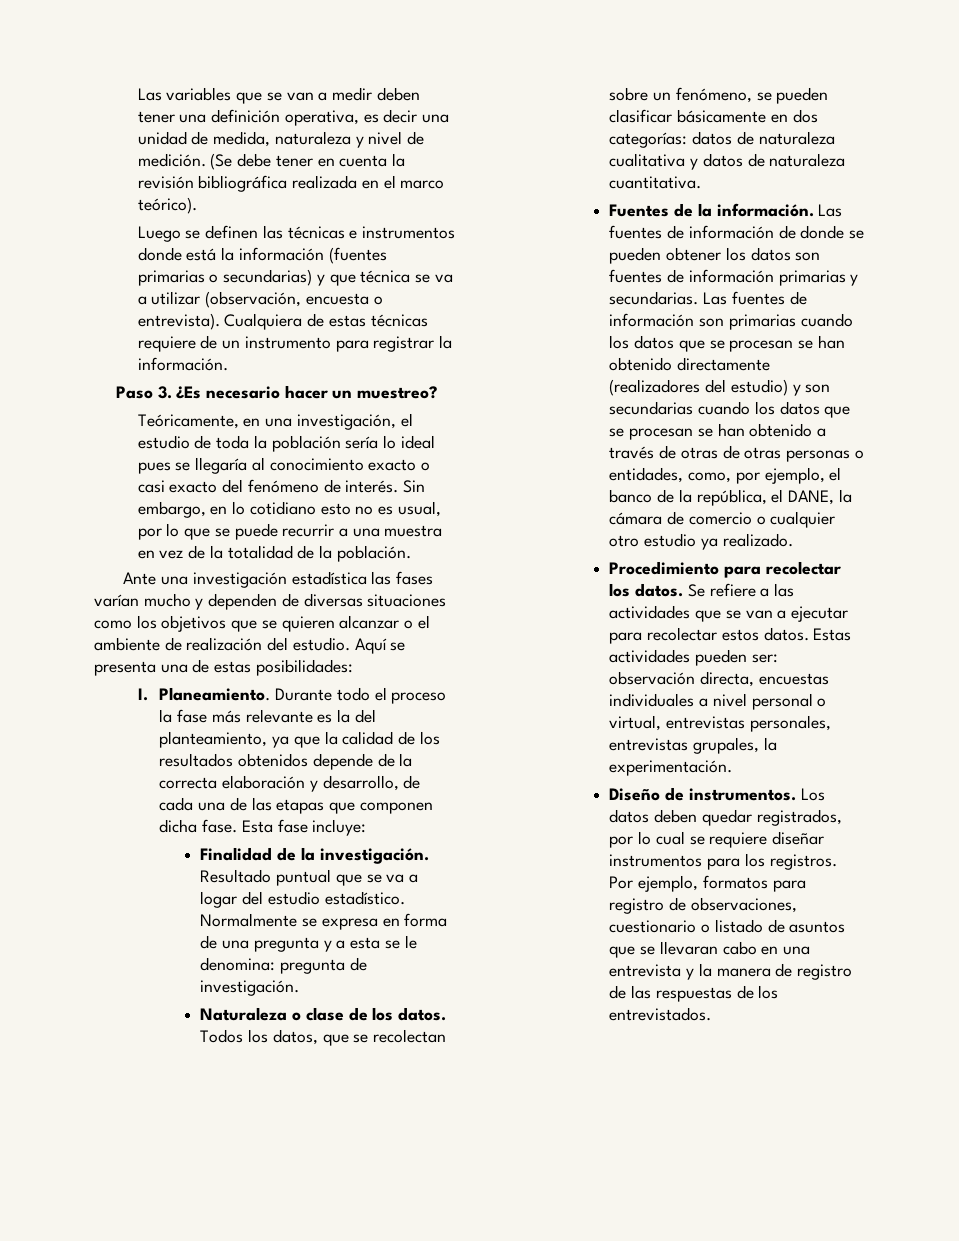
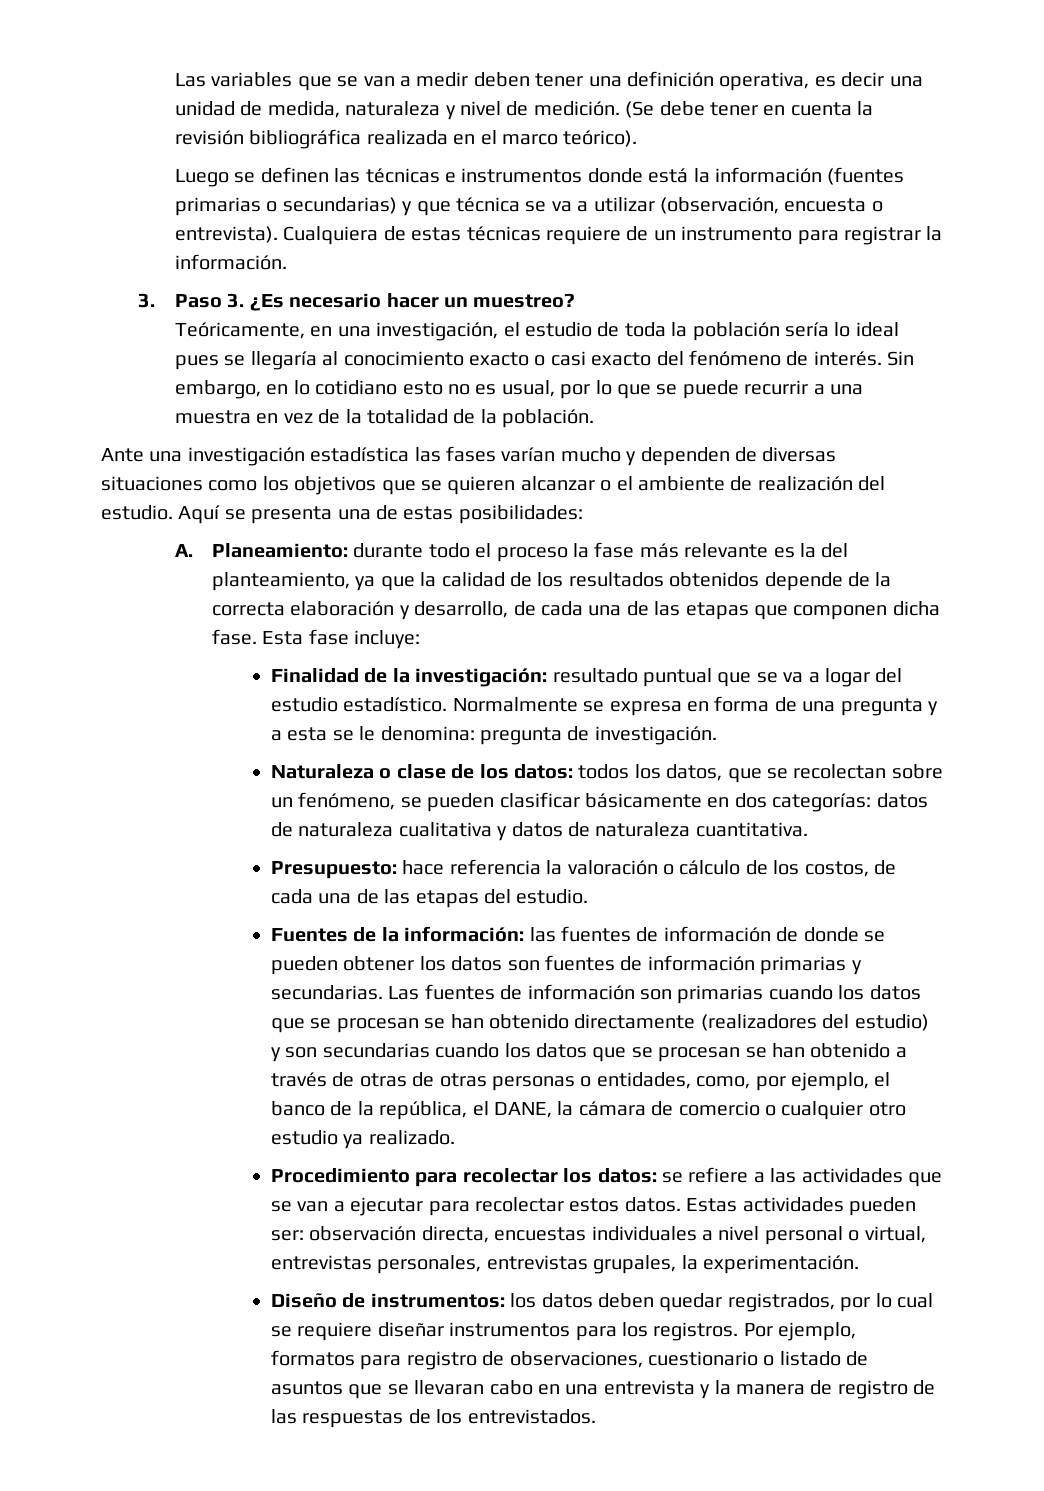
- Paso 3. ¿Es necesario hacer un muestreo?
+ 3. Paso 3. ¿Es necesario hacer un muestreo?
- I. Planeamiento. Durante todo el proceso la fase más relevante es la del planteamiento, ya que la calidad de los resultados obtenidos depende de la correcta elaboración y desarrollo, de cada una de las etapas que componen dicha fase.
+ A. Planeamiento: durante todo el proceso la fase más relevante es la del planteamiento, ya que la calidad de los resultados obtenidos depende de la correcta elaboración y desarrollo, de cada una de las etapas que componen dicha fase.
- Finalidad de la investigación. Resultado puntual que se va a logar del estudio estadístico.
+ Finalidad de la investigación: resultado puntual que se va a logar del estudio estadístico.
- Naturaleza o clase de los datos. Todos los datos, que se recolectan sobre un fenómeno, se pueden clasificar básicamente en dos categorías: datos de naturaleza cualitativa y datos de naturaleza cuantitativa.
+ Naturaleza o clase de los datos: todos los datos, que se recolectan sobre un fenómeno, se pueden clasificar básicamente en dos categorías: datos de naturaleza cualitativa y datos de naturaleza cuantitativa.
+ Presupuesto: hace referencia la valoración o cálculo de los costos, de cada una de las etapas del estudio.
- Fuentes de la información. Las fuentes de información de donde se pueden obtener los datos son fuentes de información primarias y secundarias.
+ Fuentes de la información: las fuentes de información de donde se pueden obtener los datos son fuentes de información primarias y secundarias.
- Procedimiento para recolectar los datos. Se refiere a las actividades que se van a ejecutar para recolectar estos datos.
+ Procedimiento para recolectar los datos: se refiere a las actividades que se van a ejecutar para recolectar estos datos.
- Diseño de instrumentos. Los datos deben quedar registrados, por lo cual se requiere diseñar instrumentos para los registros.
+ Diseño de instrumentos: los datos deben quedar registrados, por lo cual se requiere diseñar instrumentos para los registros.

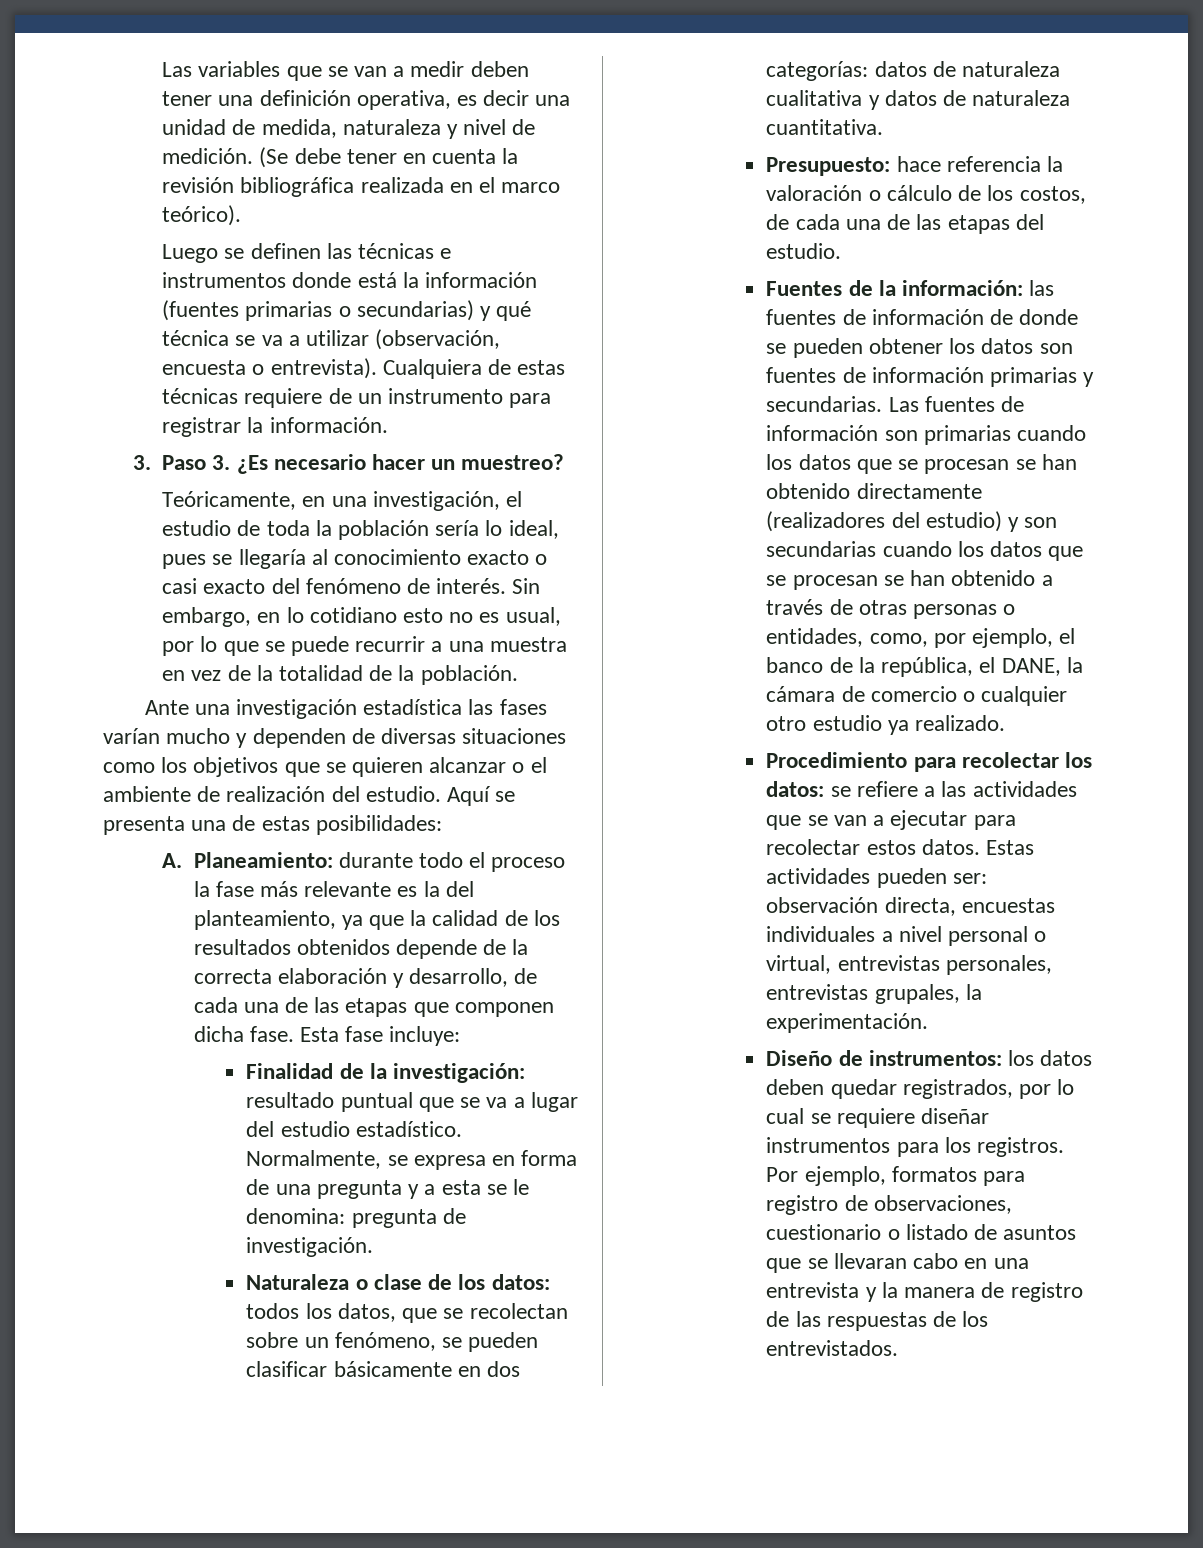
- Luego se definen las técnicas e instrumentos donde está la información (fuentes primarias o secundarias) y que técnica se va a utilizar (observación, encuesta o entrevista).
+ Luego se definen las técnicas e instrumentos donde está la información (fuentes primarias o secundarias) y qué técnica se va a utilizar (observación, encuesta o entrevista).
- Teóricamente, en una investigación, el estudio de toda la población sería lo ideal pues se llegaría al conocimiento exacto o casi exacto del fenómeno de interés.
+ Teóricamente, en una investigación, el estudio de toda la población sería lo ideal, pues se llegaría al conocimiento exacto o casi exacto del fenómeno de interés.
- Finalidad de la investigación: resultado puntual que se va a logar del estudio estadístico.
+ Finalidad de la investigación: resultado puntual que se va a lugar del estudio estadístico.
- Normalmente se expresa en forma de una pregunta y a esta se le denomina: pregunta de investigación.
+ Normalmente, se expresa en forma de una pregunta y a esta se le denomina: pregunta de investigación.
- Las fuentes de información son primarias cuando los datos que se procesan se han obtenido directamente (realizadores del estudio) y son secundarias cuando los datos que se procesan se han obtenido a través de otras de otras personas o entidades, como, por ejemplo, el banco de la república, el DANE, la cámara de comercio o cualquier otro estudio ya realizado.
+ Las fuentes de información son primarias cuando los datos que se procesan se han obtenido directamente (realizadores del estudio) y son secundarias cuando los datos que se procesan se han obtenido a través de otras personas o entidades, como, por ejemplo, el banco de la república, el DANE, la cámara de comercio o cualquier otro estudio ya realizado.

